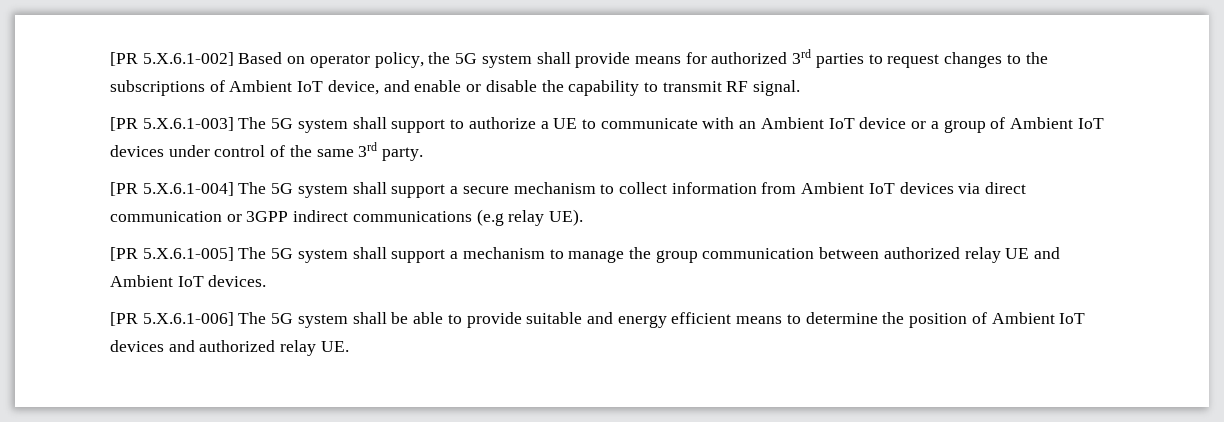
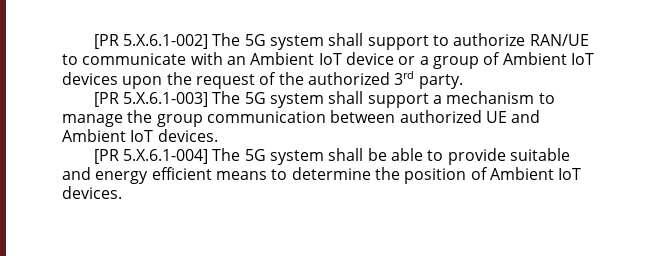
- [PR 5.X.6.1-002] Based on operator policy, the 5G system shall provide means for authorized 3rd parties to request changes to the subscriptions of Ambient IoT device, and enable or disable the capability to transmit RF signal.
- [PR 5.X.6.1-003] The 5G system shall support to authorize a UE to communicate with an Ambient IoT device or a group of Ambient IoT devices under control of the same 3rd party.
+ [PR 5.X.6.1-002] The 5G system shall support to authorize RAN/UE to communicate with an Ambient IoT device or a group of Ambient IoT devices upon the request of the authorized 3rd party.
- [PR 5.X.6.1-004] The 5G system shall support a secure mechanism to collect information from Ambient IoT devices via direct communication or 3GPP indirect communications (e.g relay UE).
- [PR 5.X.6.1-005] The 5G system shall support a mechanism to manage the group communication between authorized relay UE and Ambient IoT devices.
+ [PR 5.X.6.1-003] The 5G system shall support a mechanism to manage the group communication between authorized UE and Ambient IoT devices.
- [PR 5.X.6.1-006] The 5G system shall be able to provide suitable and energy efficient means to determine the position of Ambient IoT devices and authorized relay UE.
+ [PR 5.X.6.1-004] The 5G system shall be able to provide suitable and energy efficient means to determine the position of Ambient IoT devices.

